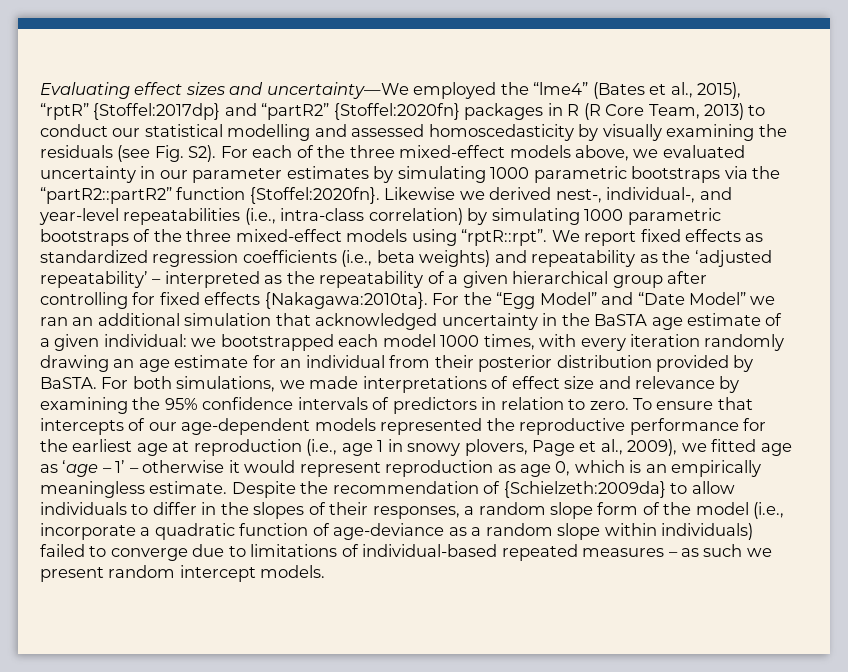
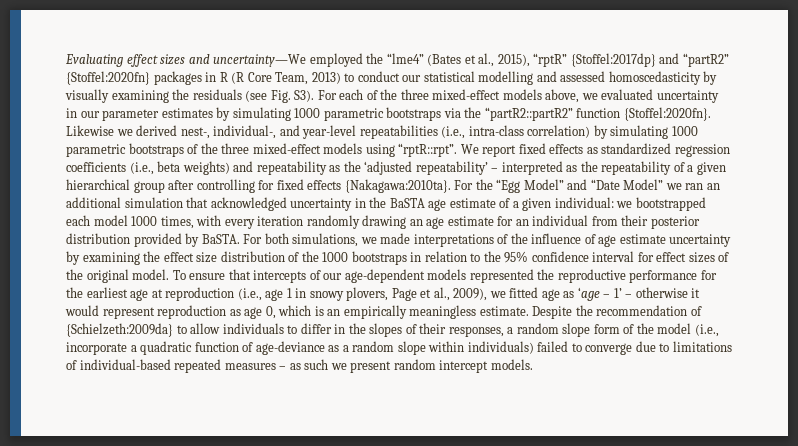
- Evaluating effect sizes and uncertainty—We employed the “lme4” (Bates et al., 2015), “rptR” {Stoffel:2017dp} and “partR2” {Stoffel:2020fn} packages in R (R Core Team, 2013) to conduct our statistical modelling and assessed homoscedasticity by visually examining the residuals (see Fig. S2). For each of the three mixed-effect models above, we evaluated uncertainty in our parameter estimates by simulating 1000 parametric bootstraps via the “partR2::partR2” function {Stoffel:2020fn}.
+ Evaluating effect sizes and uncertainty—We employed the “lme4” (Bates et al., 2015), “rptR” {Stoffel:2017dp} and “partR2” {Stoffel:2020fn} packages in R (R Core Team, 2013) to conduct our statistical modelling and assessed homoscedasticity by visually examining the residuals (see Fig. S3). For each of the three mixed-effect models above, we evaluated uncertainty in our parameter estimates by simulating 1000 parametric bootstraps via the “partR2::partR2” function {Stoffel:2020fn}.
- For both simulations, we made interpretations of effect size and relevance by examining the 95% confidence intervals of predictors in relation to zero.
+ For both simulations, we made interpretations of the influence of age estimate uncertainty by examining the effect size distribution of the 1000 bootstraps in relation to the 95% confidence interval for effect sizes of the original model.

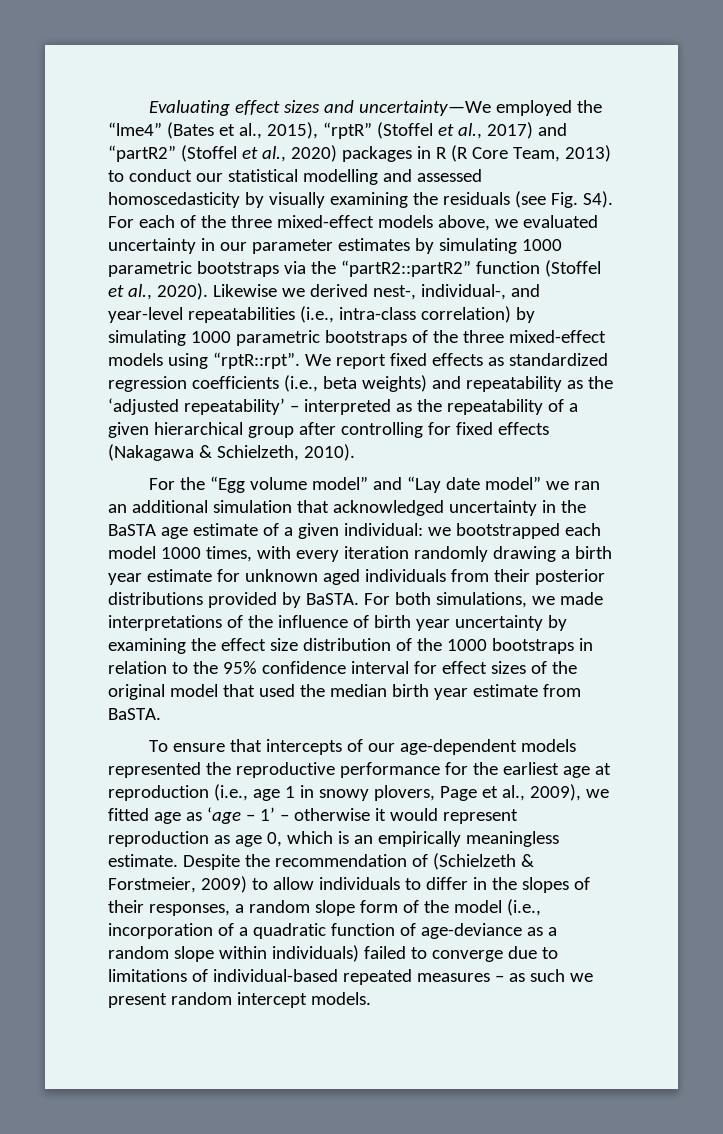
- Evaluating effect sizes and uncertainty—We employed the “lme4” (Bates et al., 2015), “rptR” {Stoffel:2017dp} and “partR2” {Stoffel:2020fn} packages in R (R Core Team, 2013) to conduct our statistical modelling and assessed homoscedasticity by visually examining the residuals (see Fig. S3). For each of the three mixed-effect models above, we evaluated uncertainty in our parameter estimates by simulating 1000 parametric bootstraps via the “partR2::partR2” function {Stoffel:2020fn}.
+ Evaluating effect sizes and uncertainty—We employed the “lme4” (Bates et al., 2015), “rptR” (Stoffel et al., 2017) and “partR2” (Stoffel et al., 2020) packages in R (R Core Team, 2013) to conduct our statistical modelling and assessed homoscedasticity by visually examining the residuals (see Fig. S4). For each of the three mixed-effect models above, we evaluated uncertainty in our parameter estimates by simulating 1000 parametric bootstraps via the “partR2::partR2” function (Stoffel et al., 2020).
- We report fixed effects as standardized regression coefficients (i.e., beta weights) and repeatability as the ‘adjusted repeatability’ – interpreted as the repeatability of a given hierarchical group after controlling for fixed effects {Nakagawa:2010ta}. For the “Egg Model” and “Date Model” we ran an additional simulation that acknowledged uncertainty in the BaSTA age estimate of a given individual:
+ We report fixed effects as standardized regression coefficients (i.e., beta weights) and repeatability as the ‘adjusted repeatability’ – interpreted as the repeatability of a given hierarchical group after controlling for fixed effects (Nakagawa & Schielzeth, 2010).
+ For the “Egg volume model” and “Lay date model” we ran an additional simulation that acknowledged uncertainty in the BaSTA age estimate of a given individual:
- we bootstrapped each model 1000 times, with every iteration randomly drawing an age estimate for an individual from their posterior distribution provided by BaSTA.
+ we bootstrapped each model 1000 times, with every iteration randomly drawing a birth year estimate for unknown aged individuals from their posterior distributions provided by BaSTA.
- For both simulations, we made interpretations of the influence of age estimate uncertainty by examining the effect size distribution of the 1000 bootstraps in relation to the 95% confidence interval for effect sizes of the original model. To ensure that intercepts of our age-dependent models represented the reproductive performance for the earliest age at reproduction (i.e., age 1 in snowy plovers, Page et al., 2009), we fitted age as ‘age – 1’ – otherwise it would represent reproduction as age 0, which is an empirically meaningless estimate.
+ For both simulations, we made interpretations of the influence of birth year uncertainty by examining the effect size distribution of the 1000 bootstraps in relation to the 95% confidence interval for effect sizes of the original model that used the median birth year estimate from BaSTA.
+ To ensure that intercepts of our age-dependent models represented the reproductive performance for the earliest age at reproduction (i.e., age 1 in snowy plovers, Page et al., 2009), we fitted age as ‘age – 1’ – otherwise it would represent reproduction as age 0, which is an empirically meaningless estimate.
- Despite the recommendation of {Schielzeth:2009da} to allow individuals to differ in the slopes of their responses, a random slope form of the model (i.e., incorporate a quadratic function of age-deviance as a random slope within individuals) failed to converge due to limitations of individual-based repeated measures – as such we present random intercept models.
+ Despite the recommendation of (Schielzeth & Forstmeier, 2009) to allow individuals to differ in the slopes of their responses, a random slope form of the model (i.e., incorporation of a quadratic function of age-deviance as a random slope within individuals) failed to converge due to limitations of individual-based repeated measures – as such we present random intercept models.

